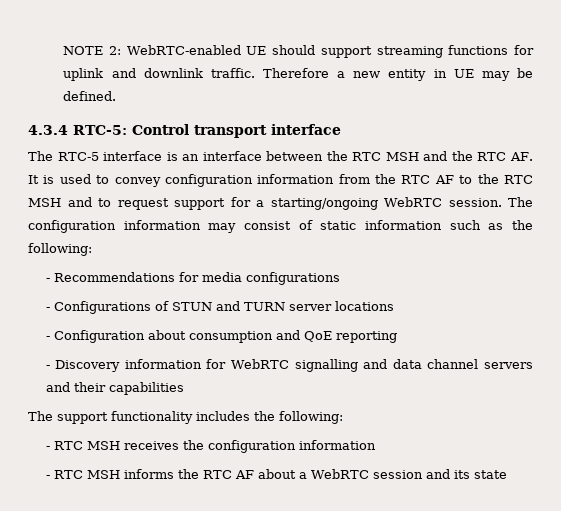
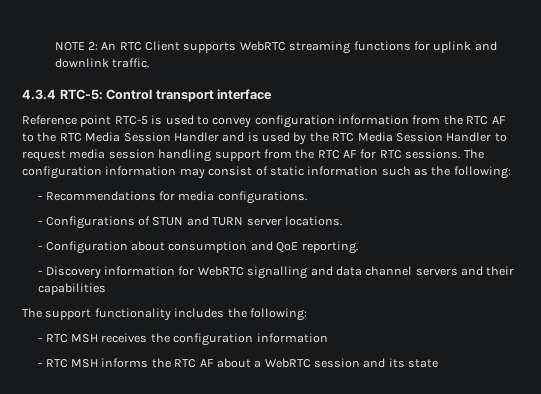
- NOTE 2: WebRTC-enabled UE should support streaming functions for uplink and downlink traffic. Therefore a new entity in UE may be defined.
+ NOTE 2: An RTC Client supports WebRTC streaming functions for uplink and downlink traffic.
- The RTC-5 interface is an interface between the RTC MSH and the RTC AF. It is used to convey configuration information from the RTC AF to the RTC MSH and to request support for a starting/ongoing WebRTC session.
+ Reference point RTC-5 is used to convey configuration information from the RTC AF to the RTC Media Session Handler and is used by the RTC Media Session Handler to request media session handling support from the RTC AF for RTC sessions.
- - Recommendations for media configurations
+ - Recommendations for media configurations.
- - Configurations of STUN and TURN server locations
+ - Configurations of STUN and TURN server locations.
- - Configuration about consumption and QoE reporting
+ - Configuration about consumption and QoE reporting.

